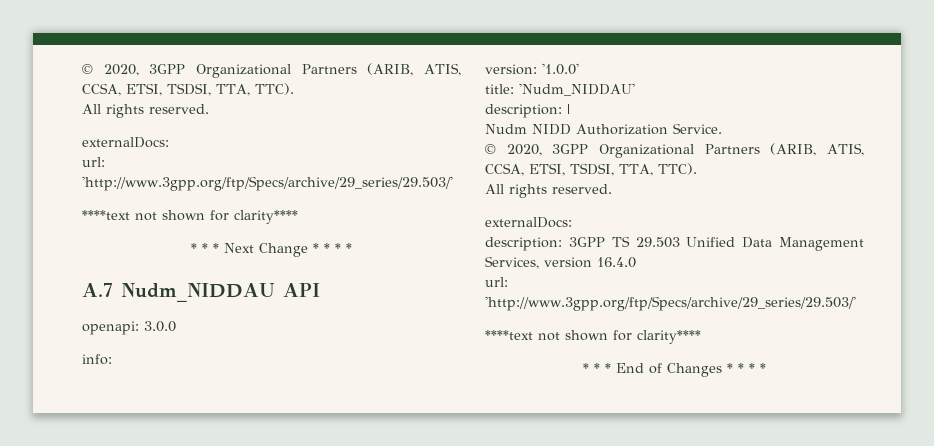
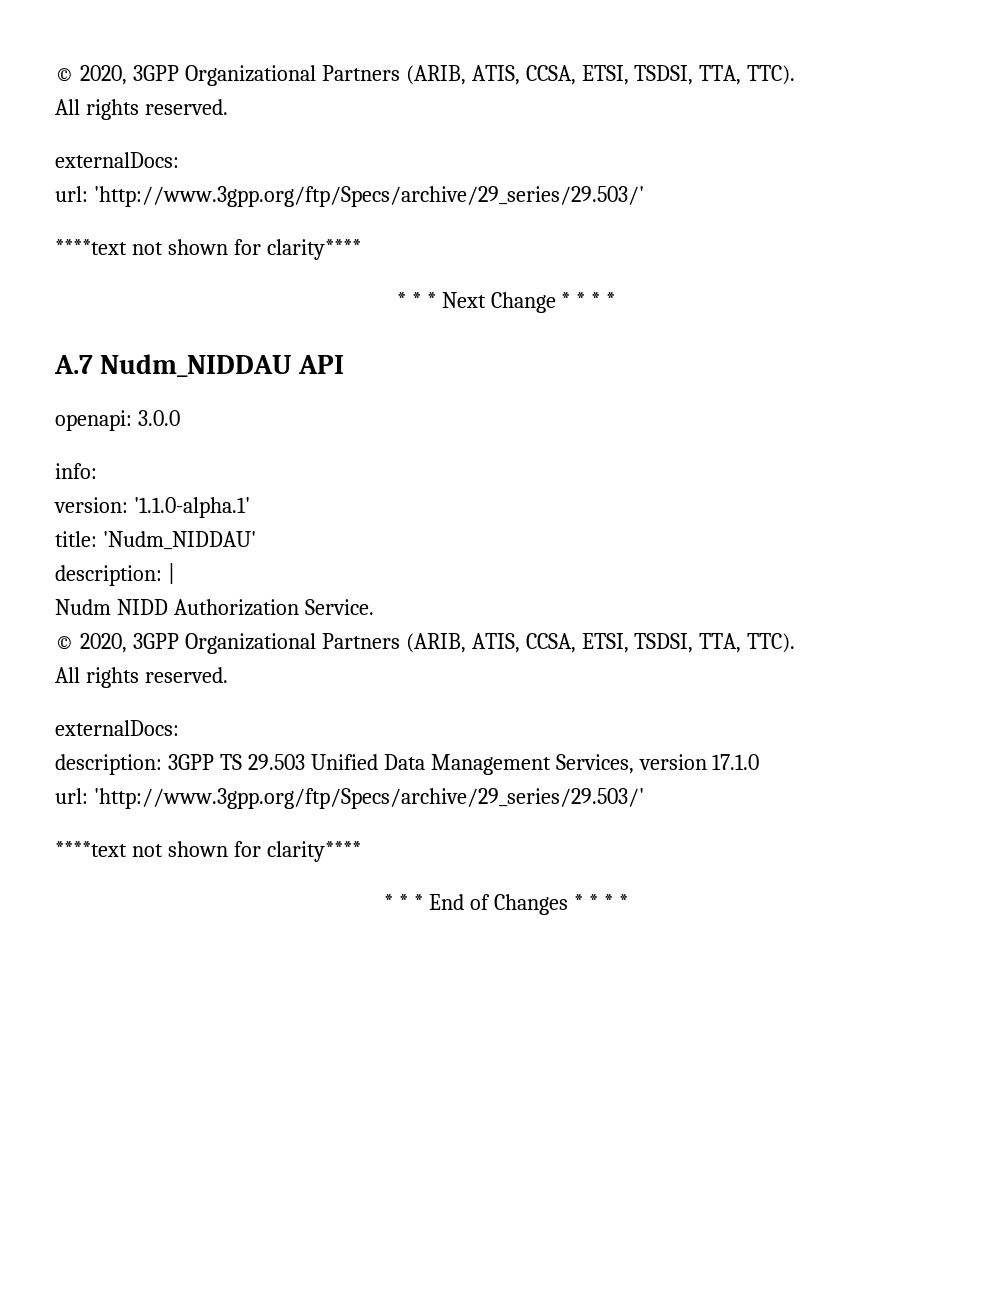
- version: '1.0.0'
+ version: '1.1.0-alpha.1'
- description: 3GPP TS 29.503 Unified Data Management Services, version 16.4.0
+ description: 3GPP TS 29.503 Unified Data Management Services, version 17.1.0

